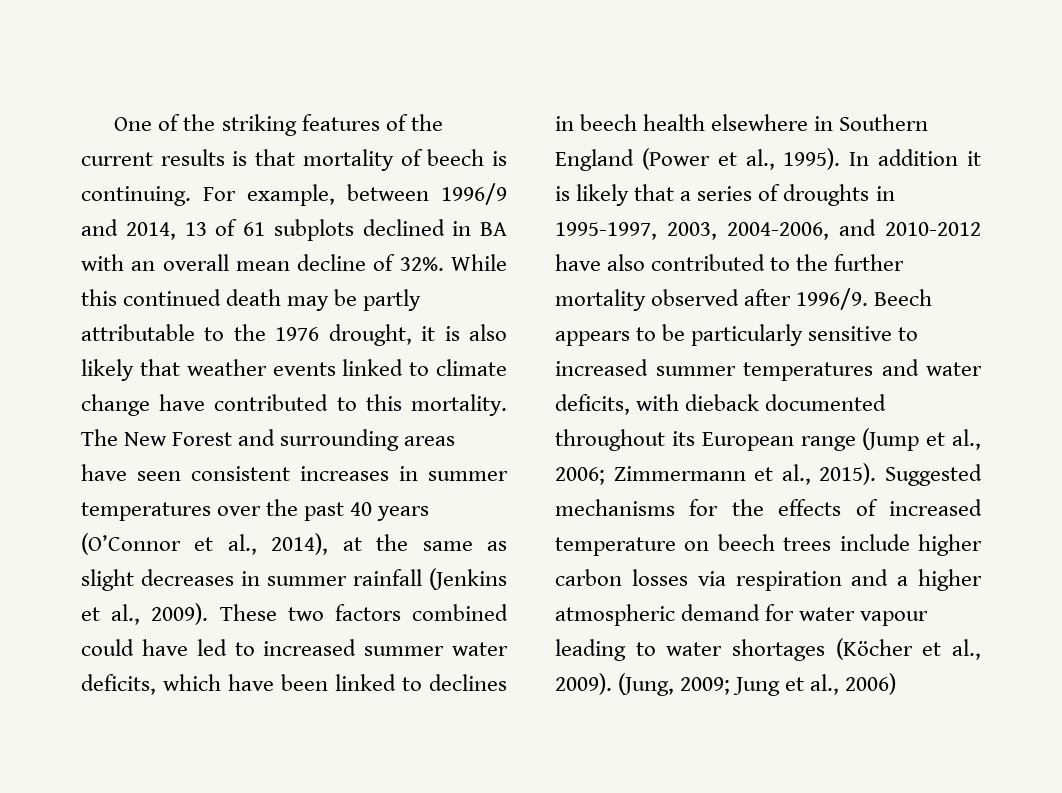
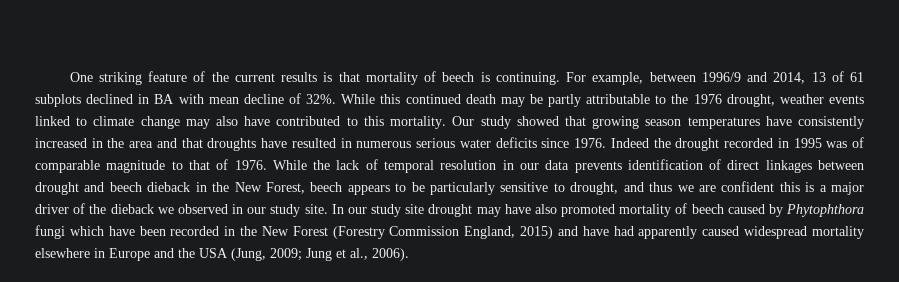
- One of the striking features of the current results is that mortality of beech is continuing.
+ One striking feature of the current results is that mortality of beech is continuing.
- For example, between 1996/9 and 2014, 13 of 61 subplots declined in BA with an overall mean decline of 32%.
+ For example, between 1996/9 and 2014, 13 of 61 subplots declined in BA with mean decline of 32%.
- While this continued death may be partly attributable to the 1976 drought, it is also likely that weather events linked to climate change have contributed to this mortality.
+ While this continued death may be partly attributable to the 1976 drought, weather events linked to climate change may also have contributed to this mortality.
- The New Forest and surrounding areas have seen consistent increases in summer temperatures over the past 40 years (O’Connor et al., 2014), at the same as slight decreases in summer rainfall (Jenkins et al., 2009). These two factors combined could have led to increased summer water deficits, which have been linked to declines in beech health elsewhere in Southern England (Power et al., 1995). In addition it is likely that a series of droughts in 1995-1997, 2003, 2004-2006, and 2010-2012 have also contributed to the further mortality observed after 1996/9. Beech appears to be particularly sensitive to increased summer temperatures and water deficits, with dieback documented throughout its European range (Jump et al., 2006; Zimmermann et al., 2015). Suggested mechanisms for the effects of increased temperature on beech trees include higher carbon losses via respiration and a higher atmospheric demand for water vapour leading to water shortages (Köcher et al., 2009). (Jung, 2009; Jung et al., 2006)
+ Our study showed that growing season temperatures have consistently increased in the area and that droughts have resulted in numerous serious water deficits since 1976. Indeed the drought recorded in 1995 was of comparable magnitude to that of 1976. While the lack of temporal resolution in our data prevents identification of direct linkages between drought and beech dieback in the New Forest, beech appears to be particularly sensitive to drought, and thus we are confident this is a major driver of the dieback we observed in our study site. In our study site drought may have also promoted mortality of beech caused by Phytophthora fungi which have been recorded in the New Forest (Forestry Commission England, 2015) and have had apparently caused widespread mortality elsewhere in Europe and the USA (Jung, 2009; Jung et al., 2006).

